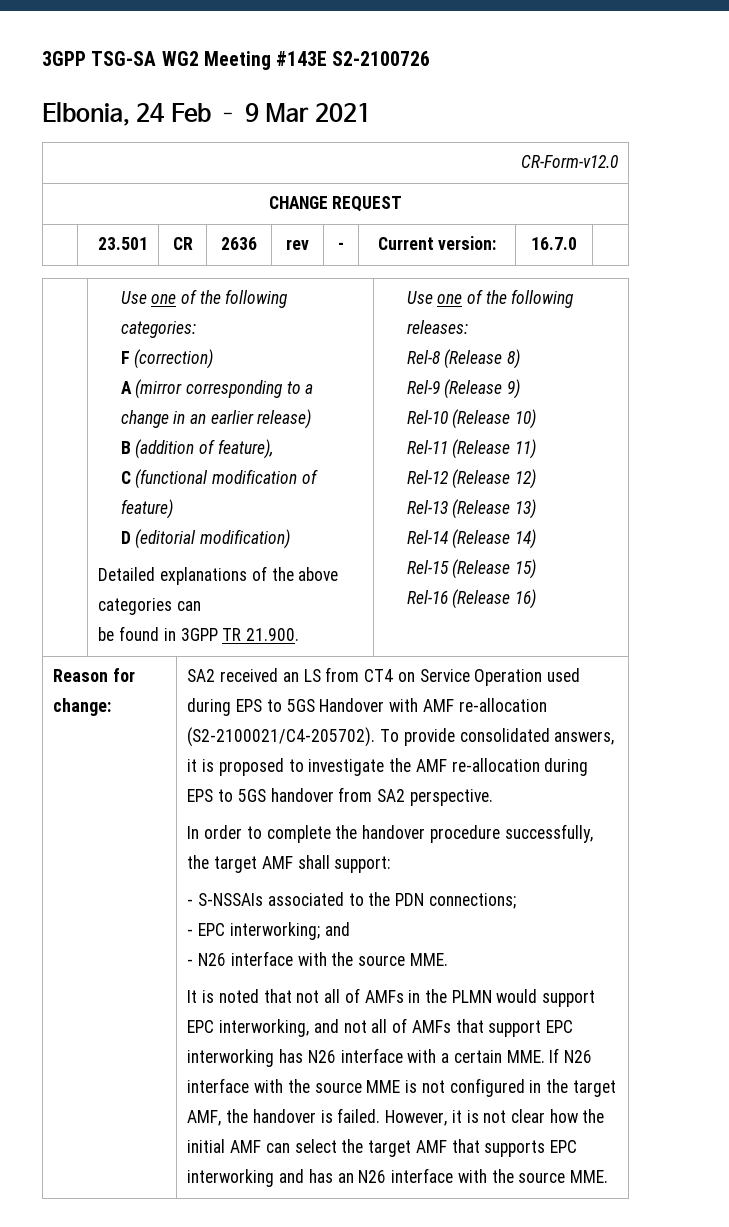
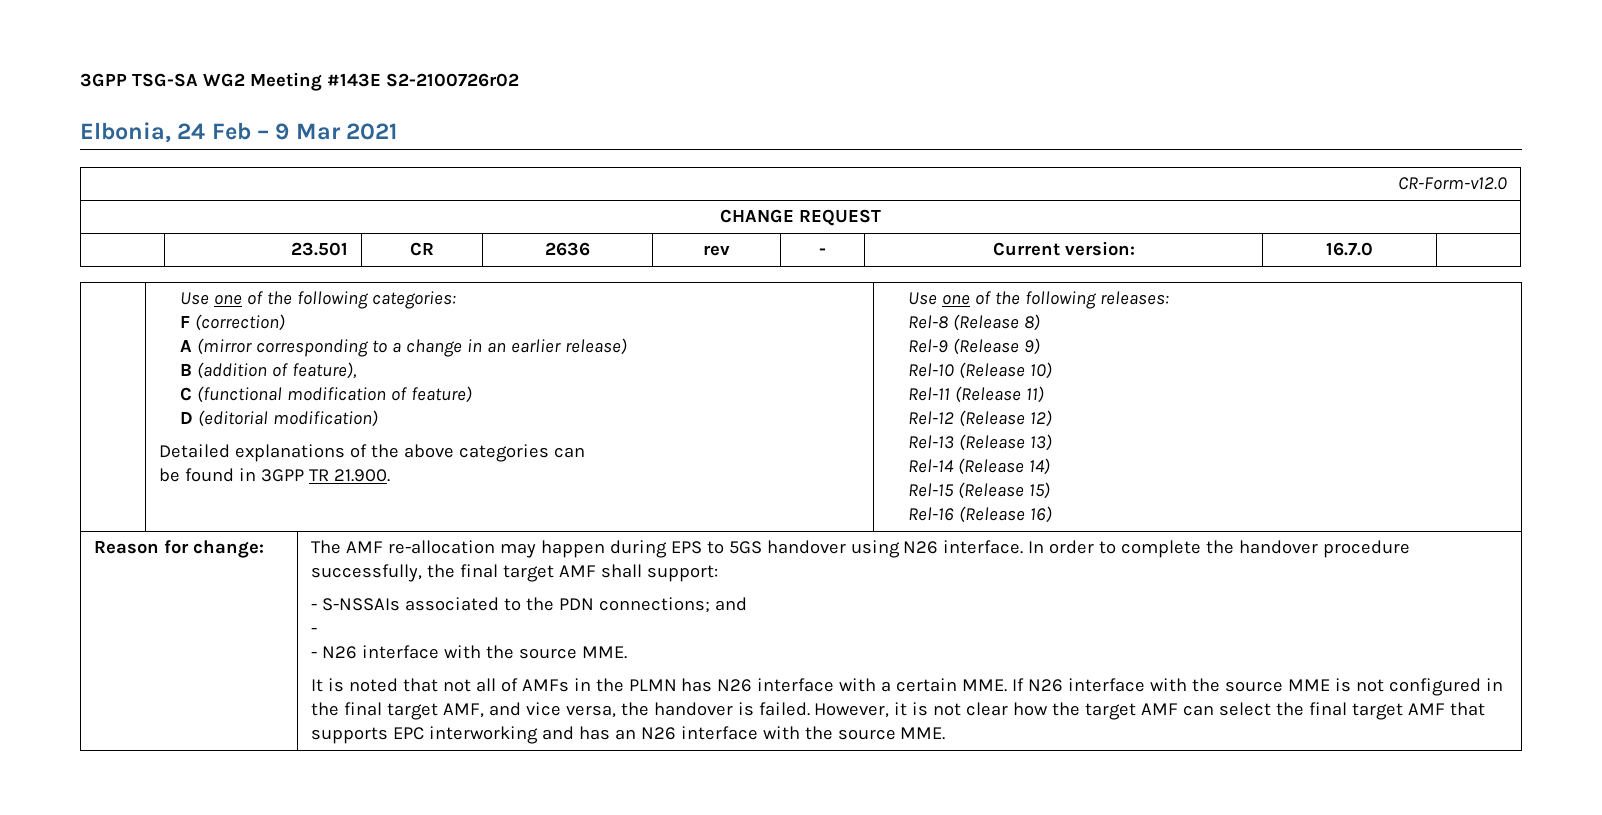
- 3GPP TSG-SA WG2 Meeting #143E S2-2100726
+ 3GPP TSG-SA WG2 Meeting #143E S2-2100726r02
- SA2 received an LS from CT4 on Service Operation used during EPS to 5GS Handover with AMF re-allocation (S2-2100021/C4-205702). To provide consolidated answers, it is proposed to investigate the AMF re-allocation during EPS to 5GS handover from SA2 perspective.
- In order to complete the handover procedure successfully, the target AMF shall support:
+ The AMF re-allocation may happen during EPS to 5GS handover using N26 interface. In order to complete the handover procedure successfully, the final target AMF shall support:
- - S-NSSAIs associated to the PDN connections;
- - EPC interworking; and
+ - S-NSSAIs associated to the PDN connections; and
+ -
- It is noted that not all of AMFs in the PLMN would support EPC interworking, and not all of AMFs that support EPC interworking has N26 interface with a certain MME. If N26 interface with the source MME is not configured in the target AMF, the handover is failed.
+ It is noted that not all of AMFs in the PLMN has N26 interface with a certain MME. If N26 interface with the source MME is not configured in the final target AMF, and vice versa, the handover is failed.
- However, it is not clear how the initial AMF can select the target AMF that supports EPC interworking and has an N26 interface with the source MME.
+ However, it is not clear how the target AMF can select the final target AMF that supports EPC interworking and has an N26 interface with the source MME.

